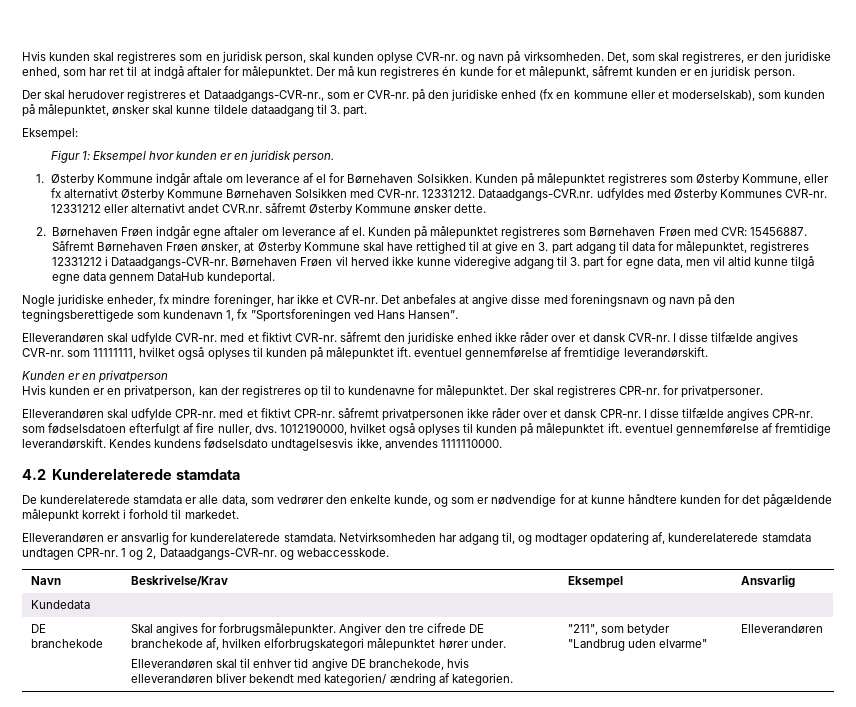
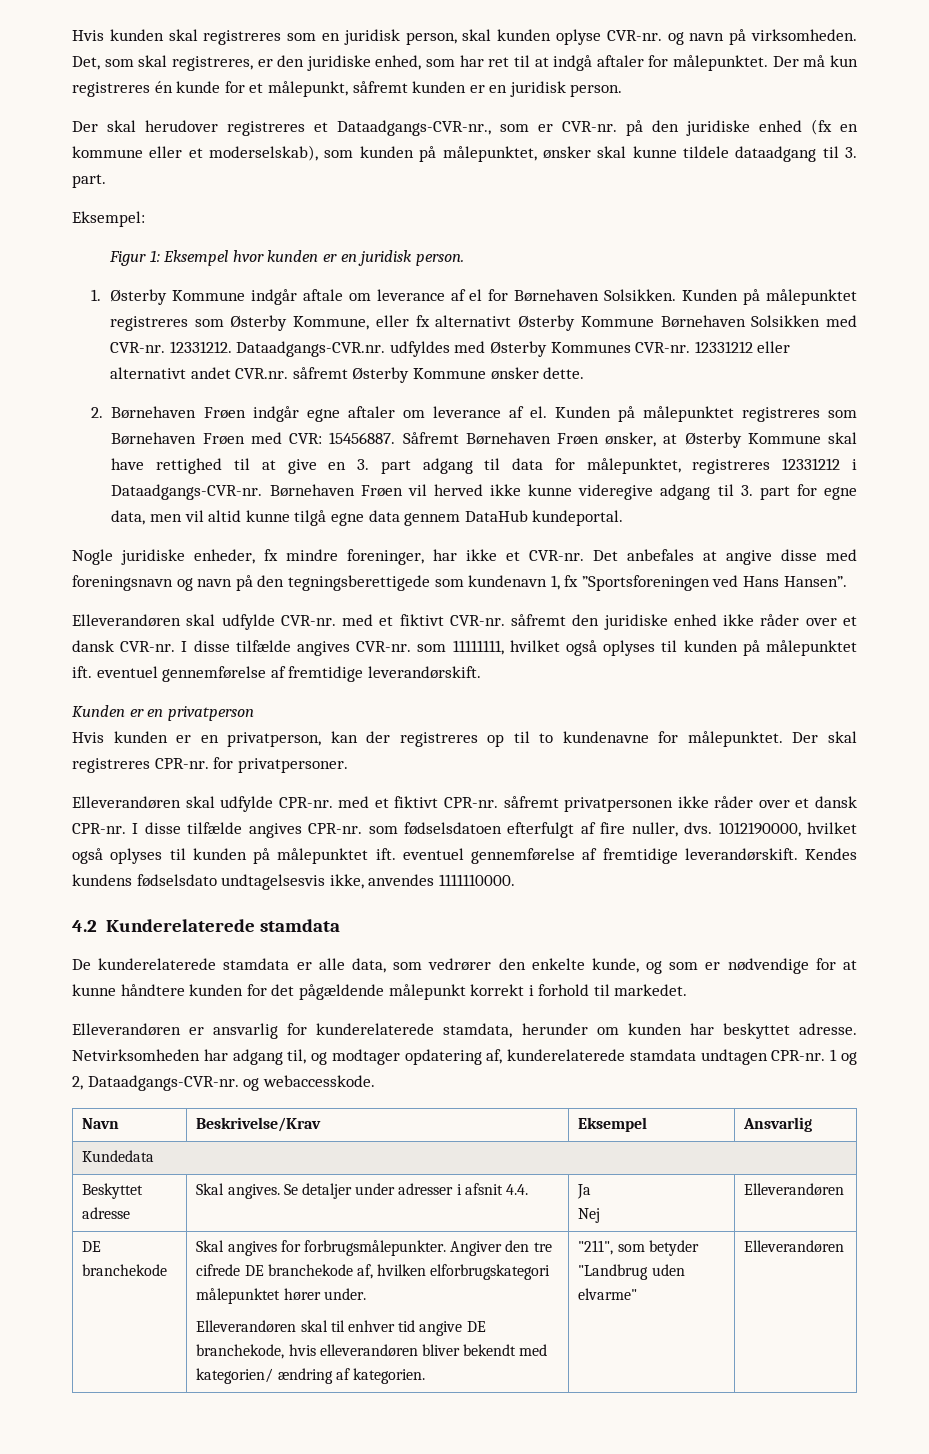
- Elleverandøren er ansvarlig for kunderelaterede stamdata.
+ Elleverandøren er ansvarlig for kunderelaterede stamdata, herunder om kunden har beskyttet adresse.
+ Beskyttet adresse | Skal angives. Se detaljer under adresser i afsnit 4.4. | Ja
+ Nej | Elleverandøren

